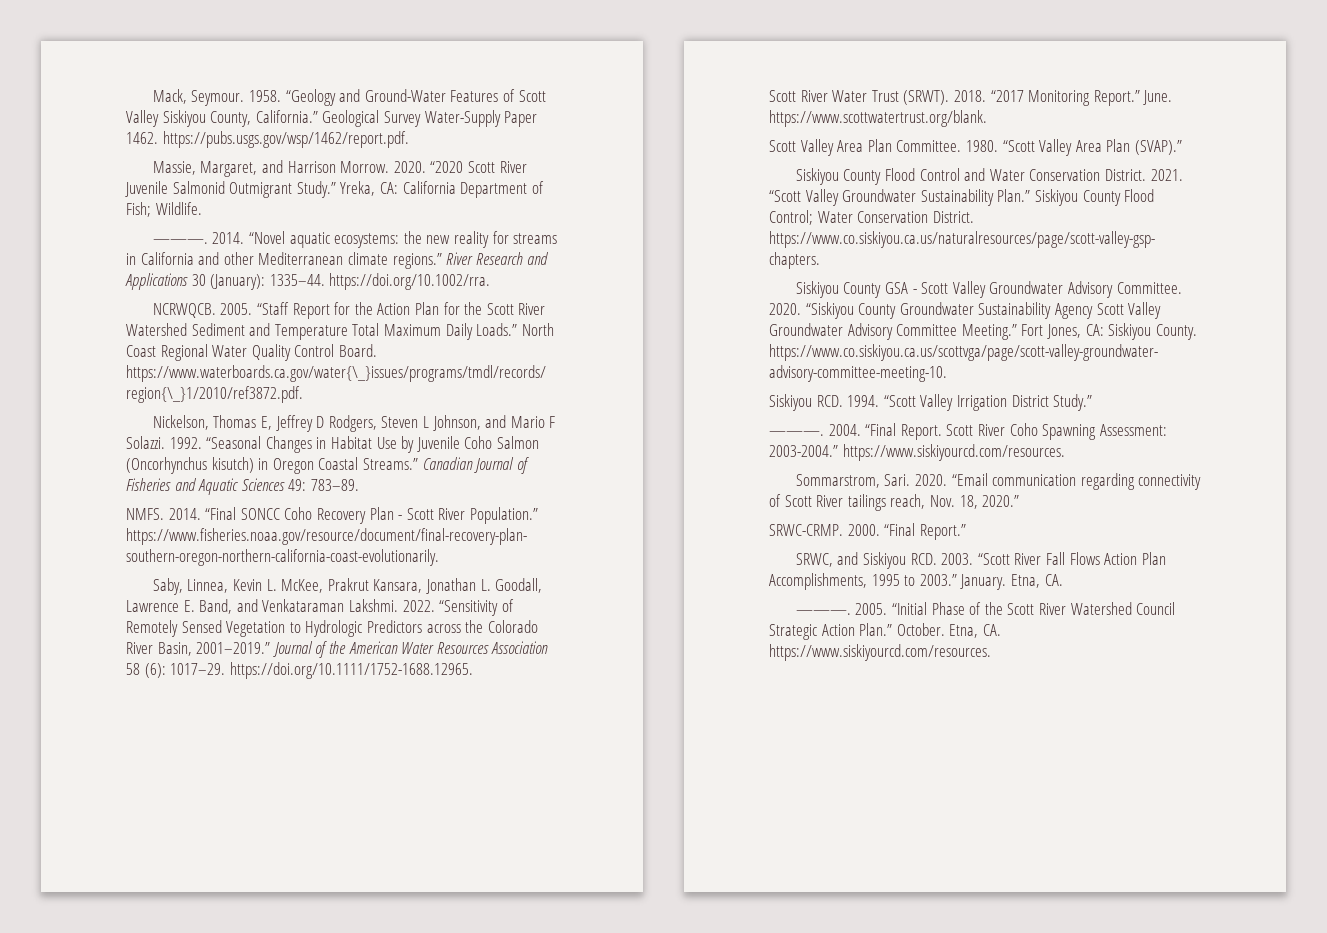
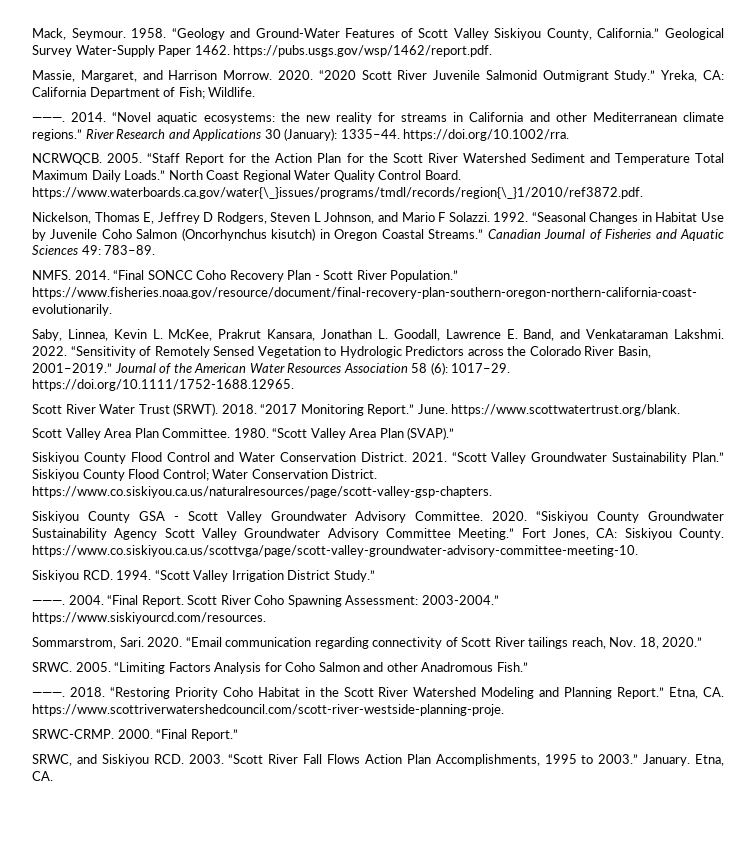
+ SRWC. 2005. “Limiting Factors Analysis for Coho Salmon and other Anadromous Fish.”
+ ———. 2018. “Restoring Priority Coho Habitat in the Scott River Watershed Modeling and Planning Report.” Etna, CA. https://www.scottriverwatershedcouncil.com/scott-river-westside-planning-proje.
- ———. 2005. “Initial Phase of the Scott River Watershed Council Strategic Action Plan.” October. Etna, CA. https://www.siskiyourcd.com/resources.

